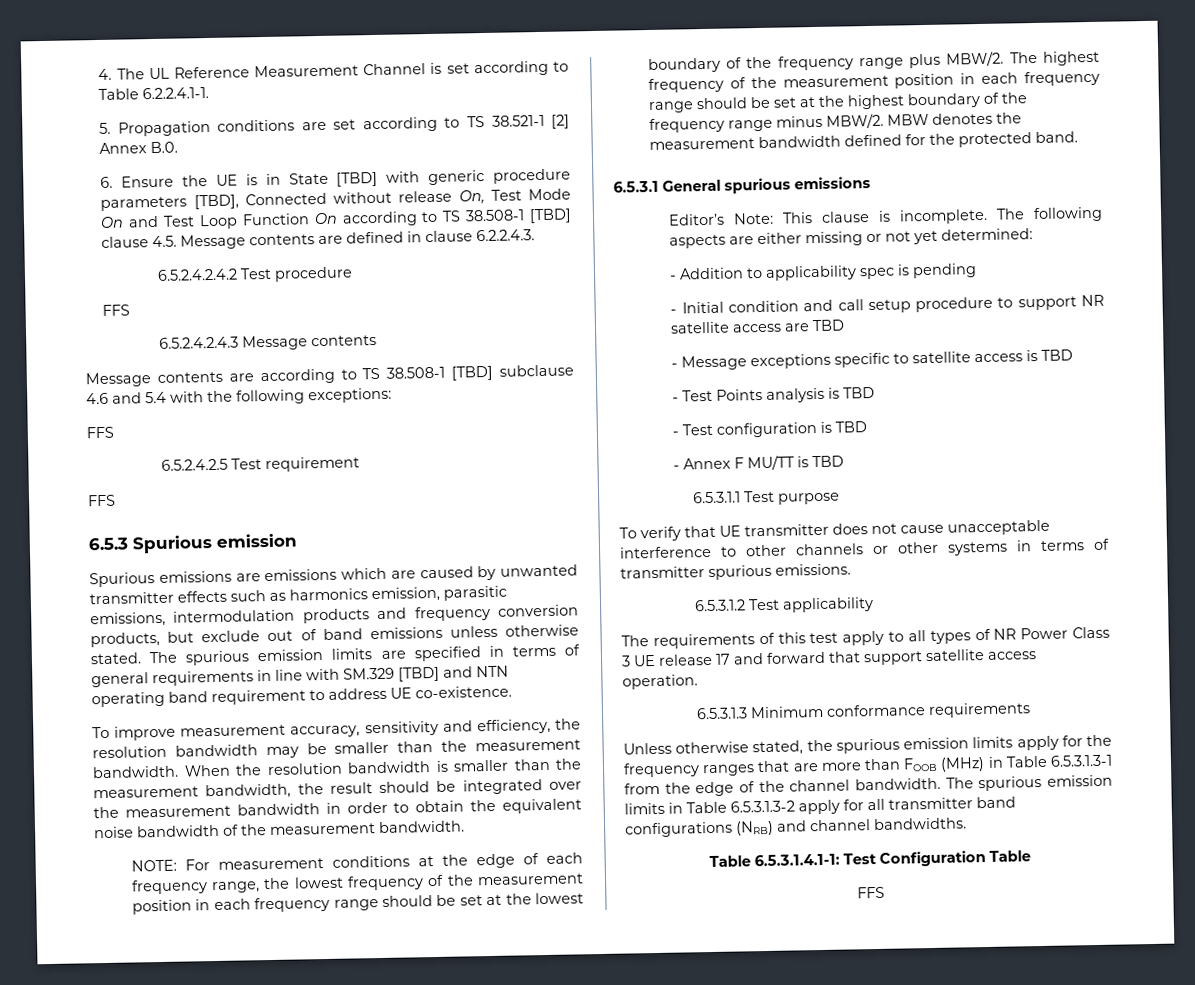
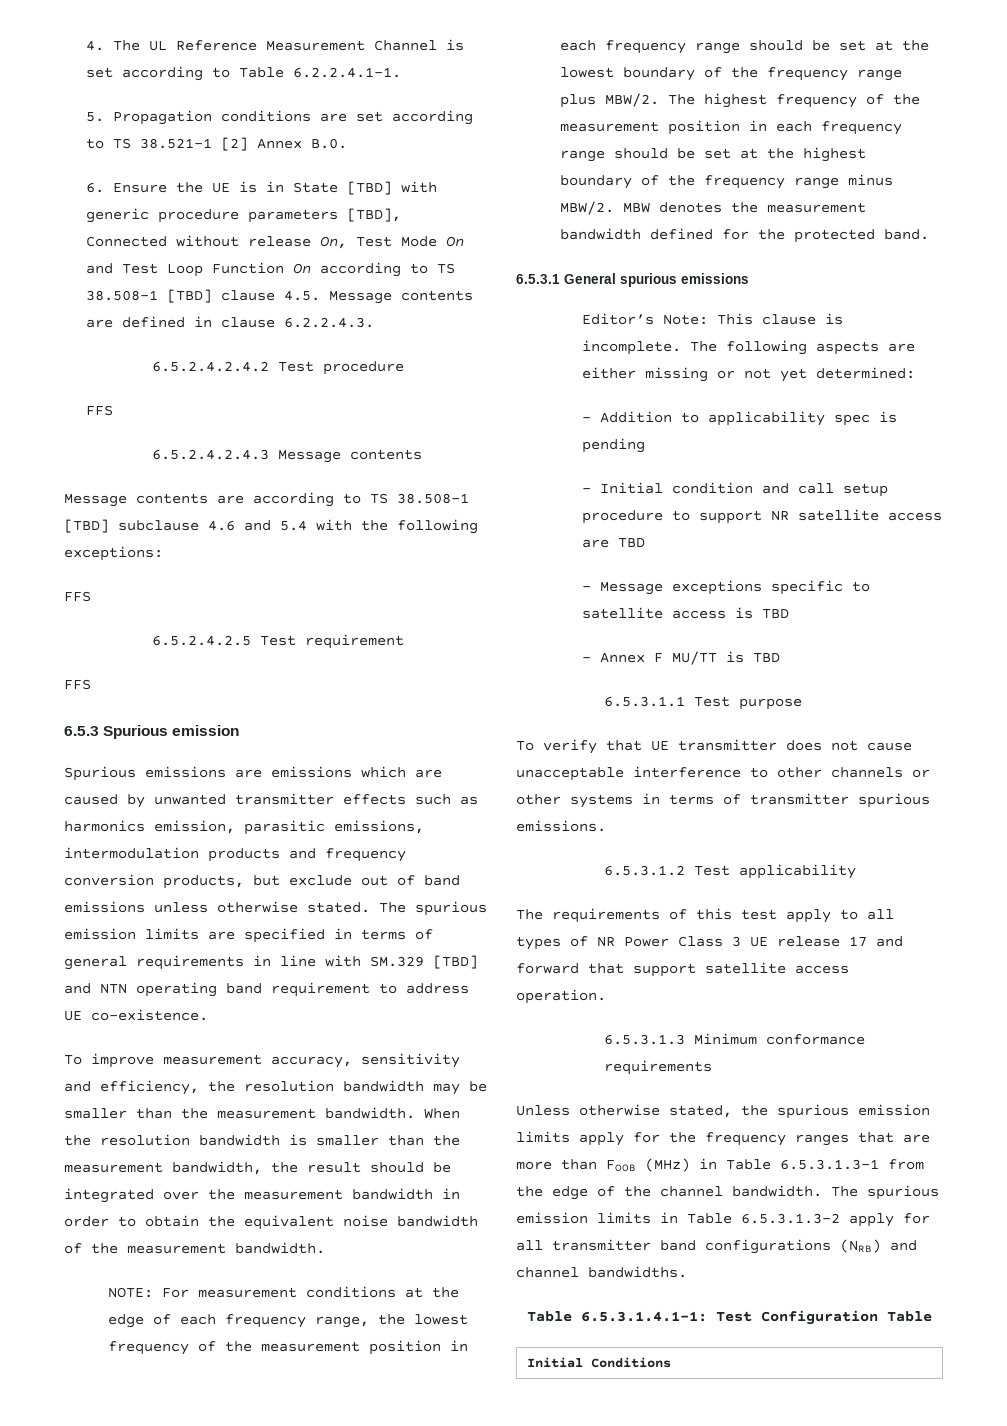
- - Test Points analysis is TBD
- - Test configuration is TBD
  Table 6.5.3.1.4.1-1: Test Configuration Table
- FFS
+ Initial Conditions

